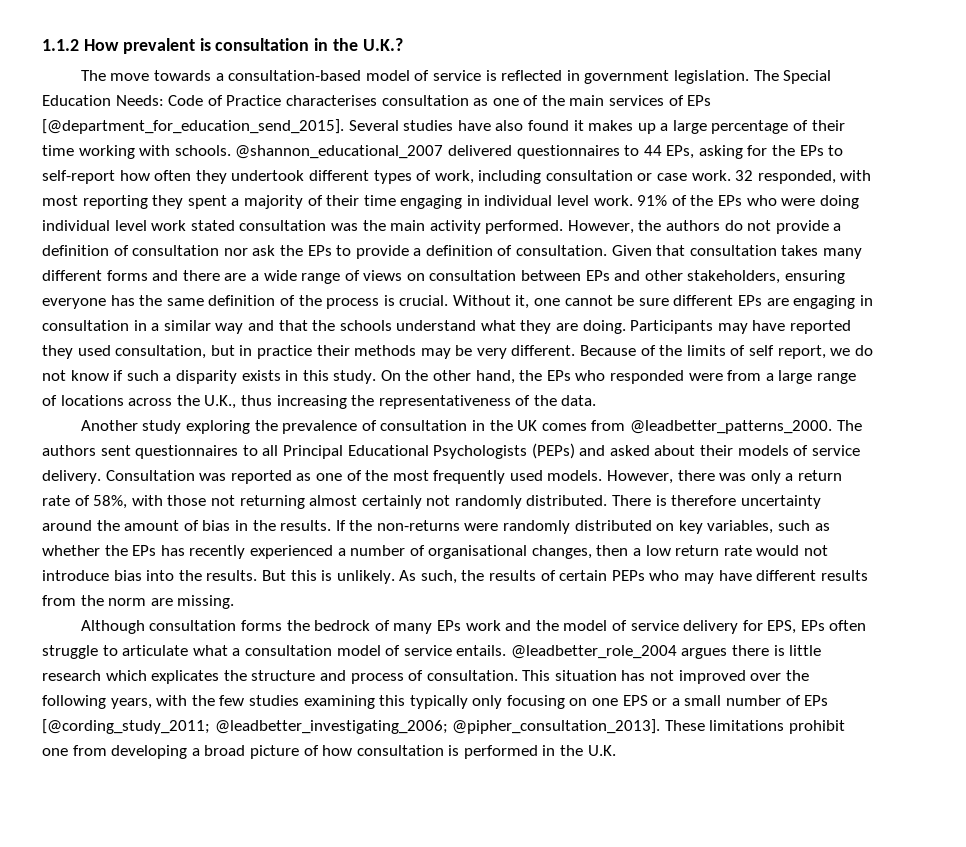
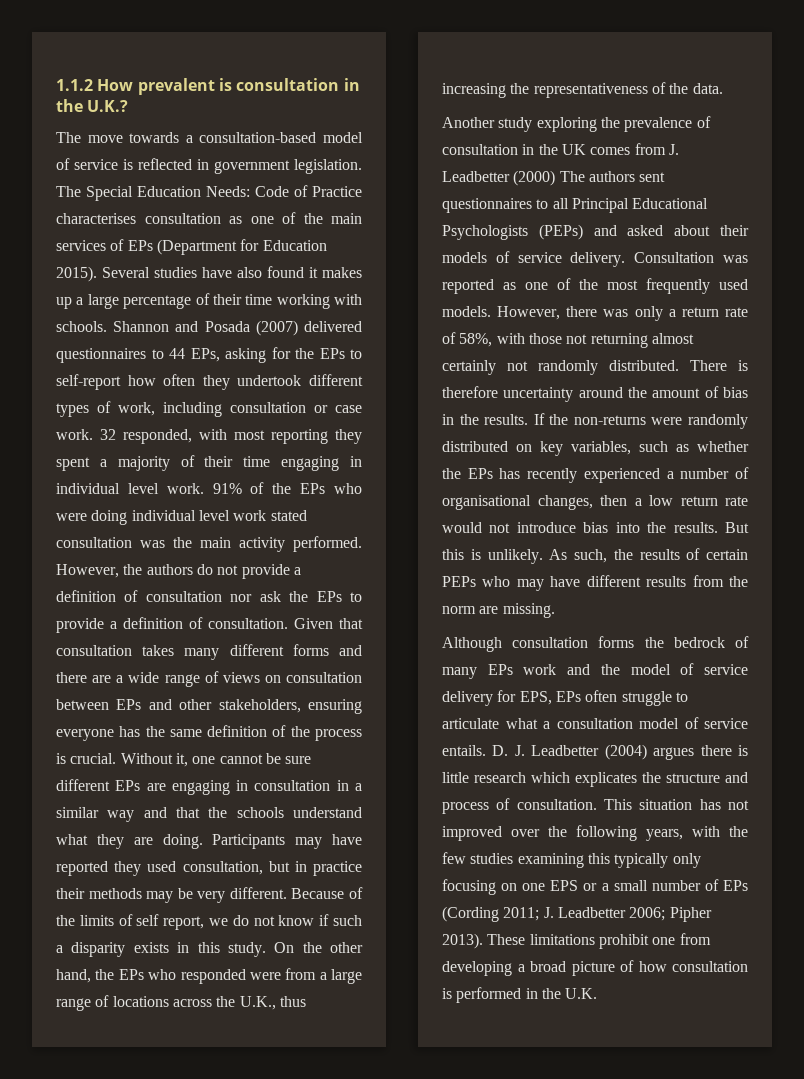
- The Special Education Needs: Code of Practice characterises consultation as one of the main services of EPs [@department_for_education_send_2015].
+ The Special Education Needs: Code of Practice characterises consultation as one of the main services of EPs (Department for Education 2015).
- @shannon_educational_2007 delivered questionnaires to 44 EPs, asking for the EPs to self-report how often they undertook different types of work, including consultation or case work.
+ Shannon and Posada (2007) delivered questionnaires to 44 EPs, asking for the EPs to self-report how often they undertook different types of work, including consultation or case work.
- Another study exploring the prevalence of consultation in the UK comes from @leadbetter_patterns_2000. The authors sent questionnaires to all Principal Educational Psychologists (PEPs) and asked about their models of service delivery.
+ Another study exploring the prevalence of consultation in the UK comes from J. Leadbetter (2000) The authors sent questionnaires to all Principal Educational Psychologists (PEPs) and asked about their models of service delivery.
- @leadbetter_role_2004 argues there is little research which explicates the structure and process of consultation.
+ D. J. Leadbetter (2004) argues there is little research which explicates the structure and process of consultation.
- This situation has not improved over the following years, with the few studies examining this typically only focusing on one EPS or a small number of EPs [@cording_study_2011; @leadbetter_investigating_2006; @pipher_consultation_2013].
+ This situation has not improved over the following years, with the few studies examining this typically only focusing on one EPS or a small number of EPs (Cording 2011; J. Leadbetter 2006; Pipher 2013).

